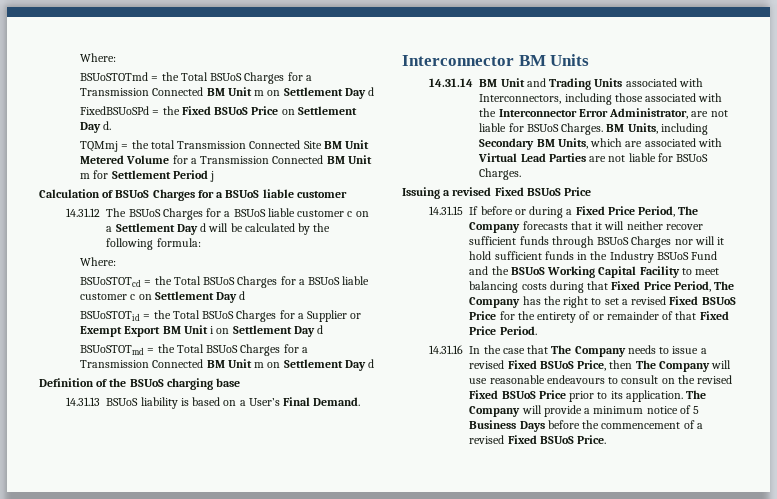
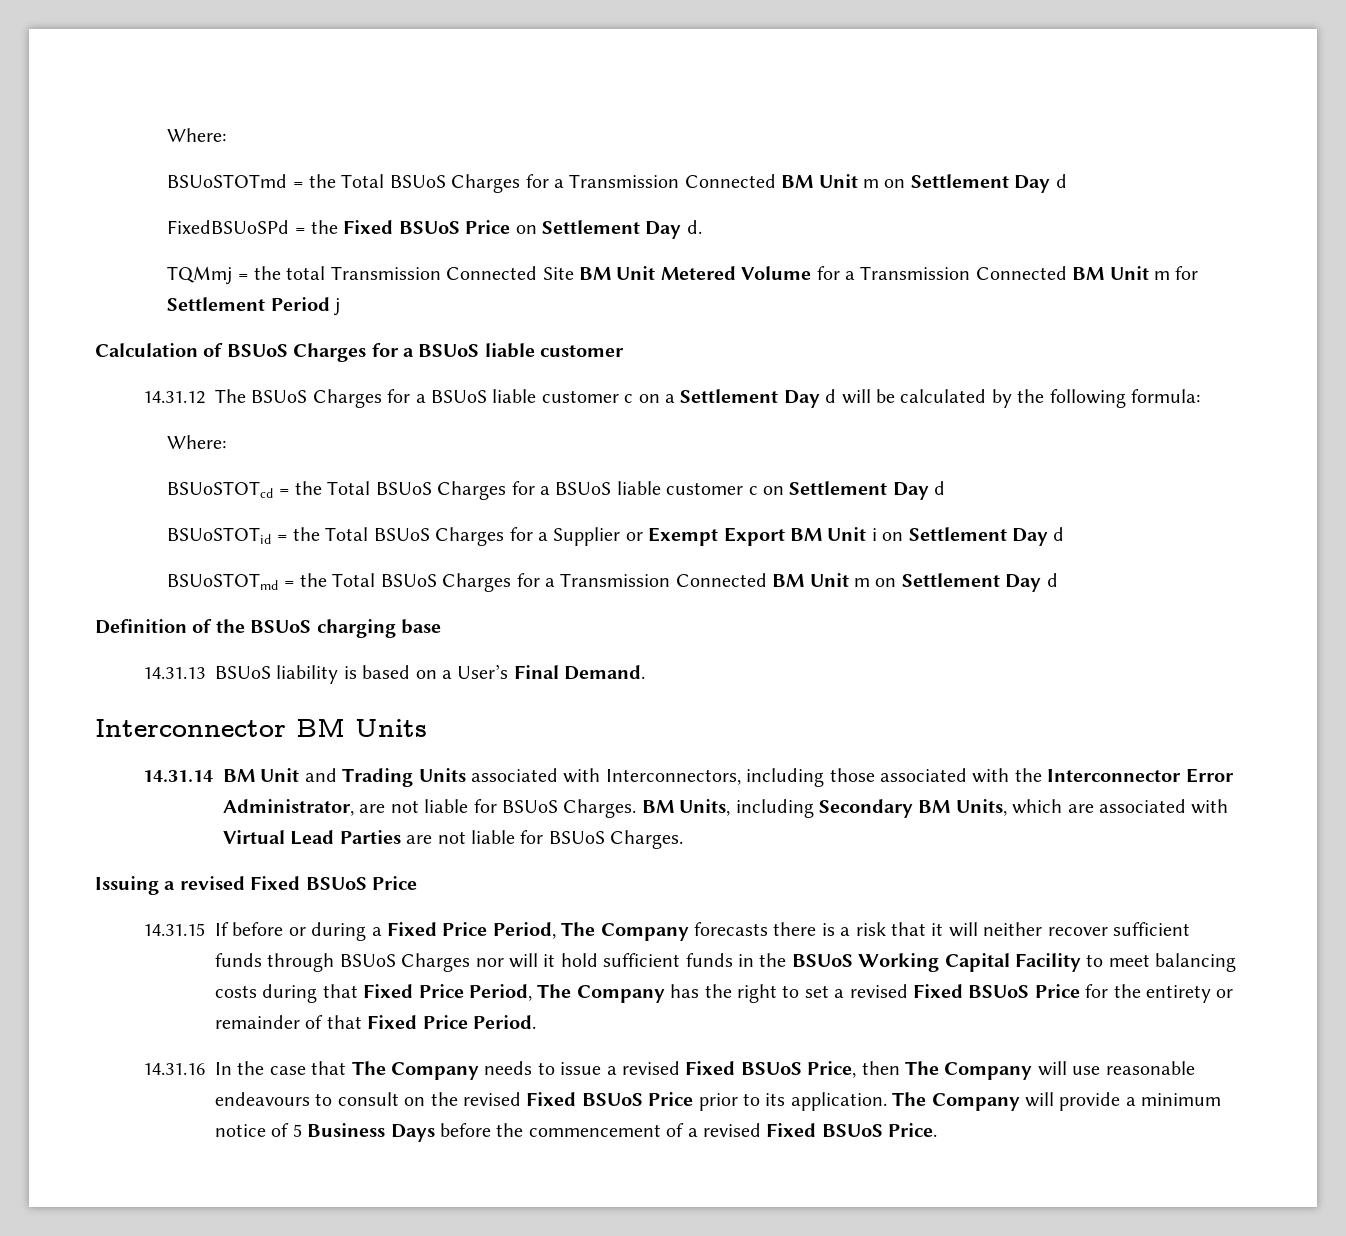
- 14.31.15 If before or during a Fixed Price Period, The Company forecasts that it will neither recover sufficient funds through BSUoS Charges nor will it hold sufficient funds in the Industry BSUoS Fund and the BSUoS Working Capital Facility to meet balancing costs during that Fixed Price Period, The Company has the right to set a revised Fixed BSUoS Price for the entirety of or remainder of that Fixed Price Period.
+ 14.31.15 If before or during a Fixed Price Period, The Company forecasts there is a risk that it will neither recover sufficient funds through BSUoS Charges nor will it hold sufficient funds in the BSUoS Working Capital Facility to meet balancing costs during that Fixed Price Period, The Company has the right to set a revised Fixed BSUoS Price for the entirety or remainder of that Fixed Price Period.

